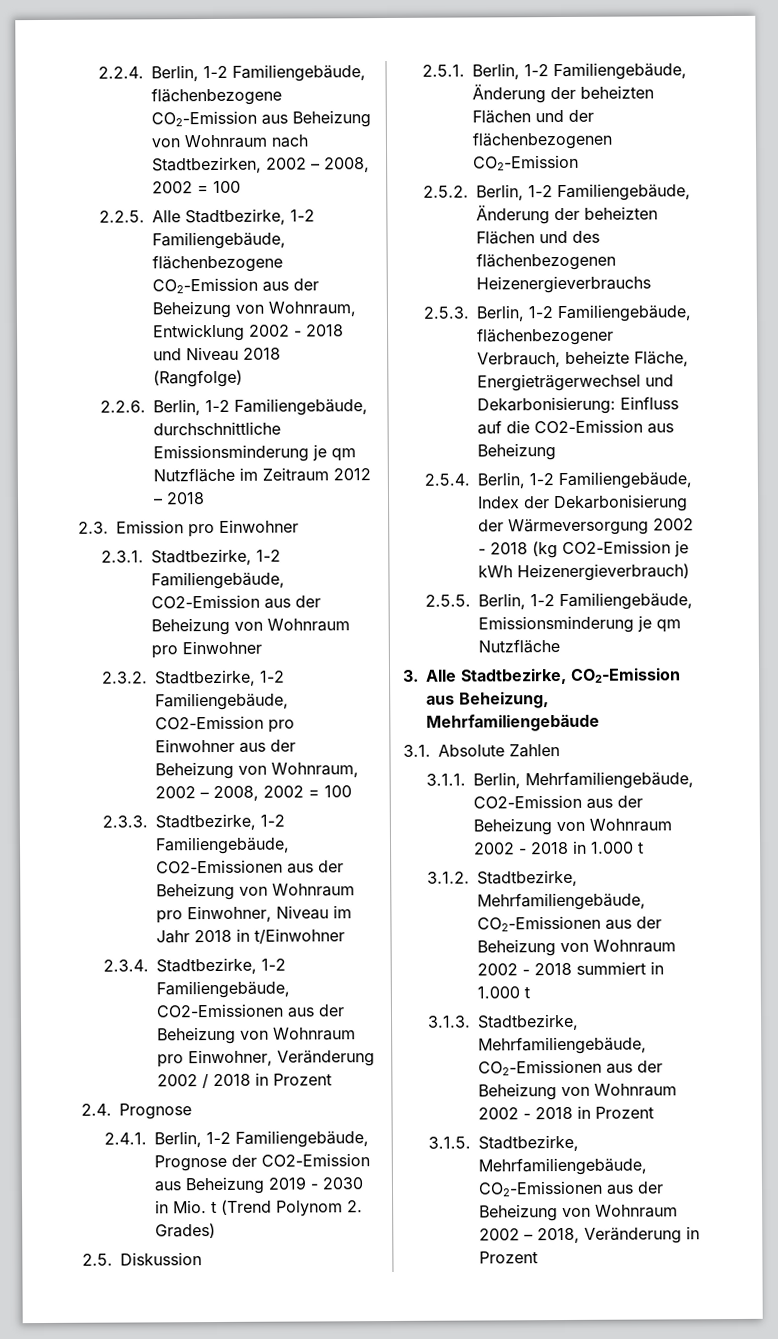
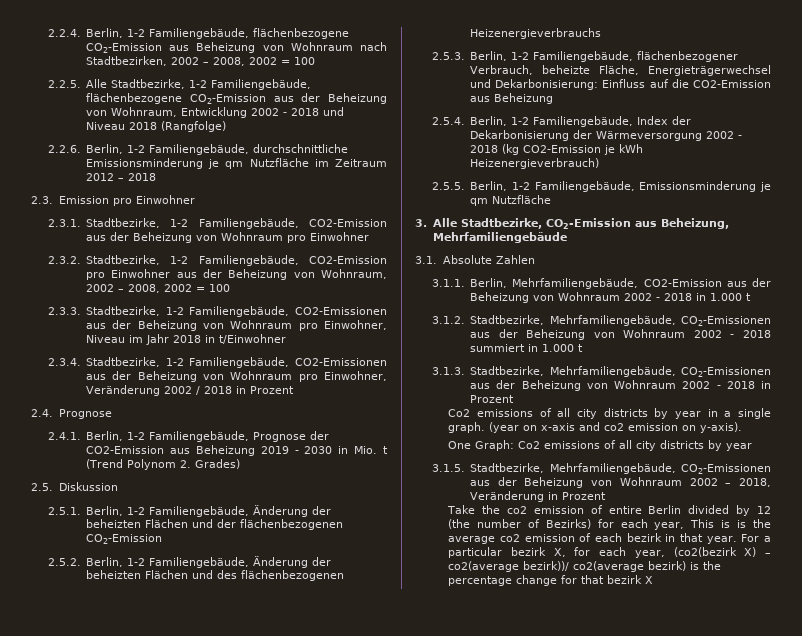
+ Co2 emissions of all city districts by year in a single graph. (year on x-axis and co2 emission on y-axis).
+ One Graph: Co2 emissions of all city districts by year
+ Take the co2 emission of entire Berlin divided by 12 (the number of Bezirks) for each year, This is is the average co2 emission of each bezirk in that year. For a particular bezirk X, for each year, (co2(bezirk X) – co2(average bezirk))/ co2(average bezirk) is the percentage change for that bezirk X

